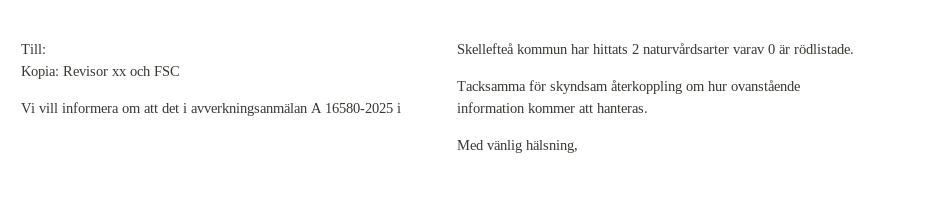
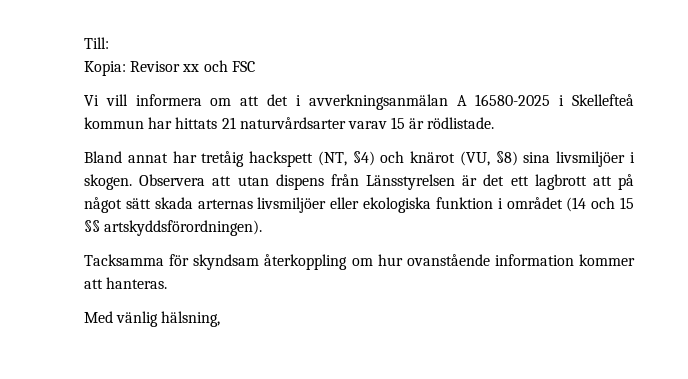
- Vi vill informera om att det i avverkningsanmälan A 16580-2025 i Skellefteå kommun har hittats 2 naturvårdsarter varav 0 är rödlistade.
+ Vi vill informera om att det i avverkningsanmälan A 16580-2025 i Skellefteå kommun har hittats 21 naturvårdsarter varav 15 är rödlistade.
+ Bland annat har tretåig hackspett (NT, §4) och knärot (VU, §8) sina livsmiljöer i skogen. Observera att utan dispens från Länsstyrelsen är det ett lagbrott att på något sätt skada arternas livsmiljöer eller ekologiska funktion i området (14 och 15 §§ artskyddsförordningen).

